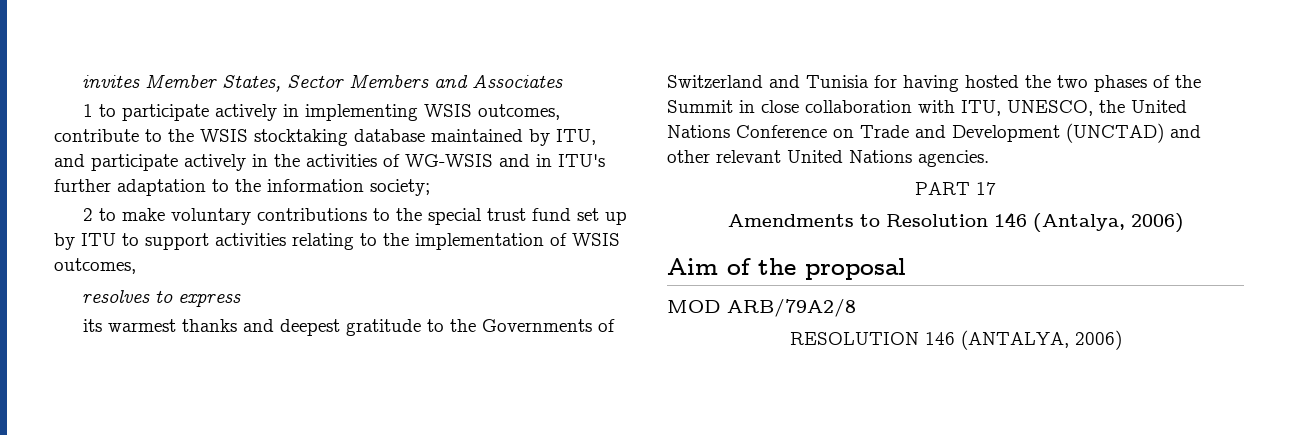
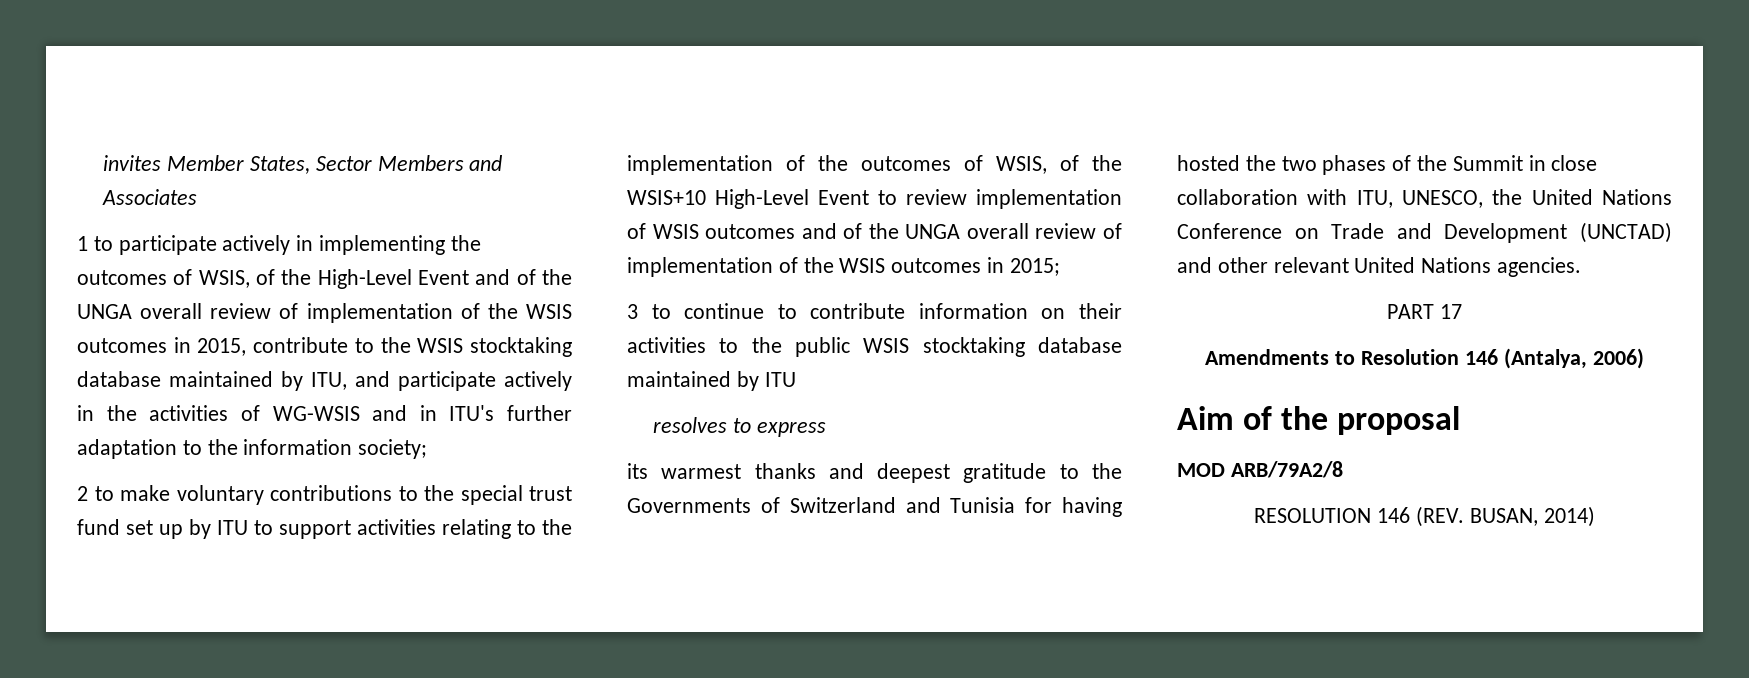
- 1 to participate actively in implementing WSIS outcomes, contribute to the WSIS stocktaking database maintained by ITU, and participate actively in the activities of WG-WSIS and in ITU's further adaptation to the information society;
+ 1 to participate actively in implementing the outcomes of WSIS, of the High-Level Event and of the UNGA overall review of implementation of the WSIS outcomes in 2015, contribute to the WSIS stocktaking database maintained by ITU, and participate actively in the activities of WG-WSIS and in ITU's further adaptation to the information society;
- 2 to make voluntary contributions to the special trust fund set up by ITU to support activities relating to the implementation of WSIS outcomes,
+ 2 to make voluntary contributions to the special trust fund set up by ITU to support activities relating to the implementation of the outcomes of WSIS, of the WSIS+10 High-Level Event to review implementation of WSIS outcomes and of the UNGA overall review of implementation of the WSIS outcomes in 2015;
+ 3 to continue to contribute information on their activities to the public WSIS stocktaking database maintained by ITU
- RESOLUTION 146 (ANTALYA, 2006)
+ RESOLUTION 146 (REV. BUSAN, 2014)

